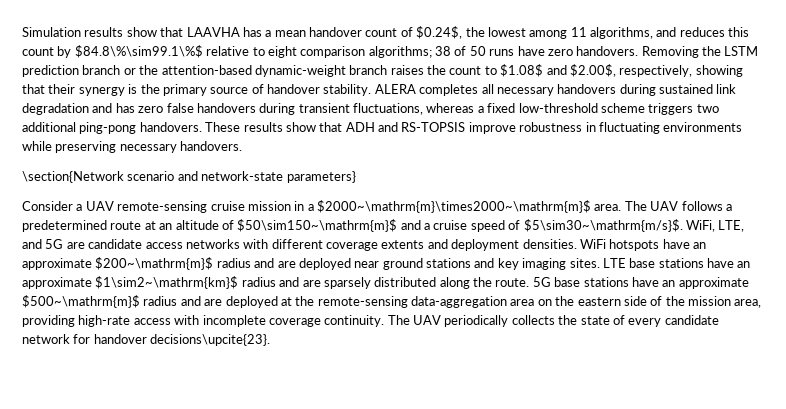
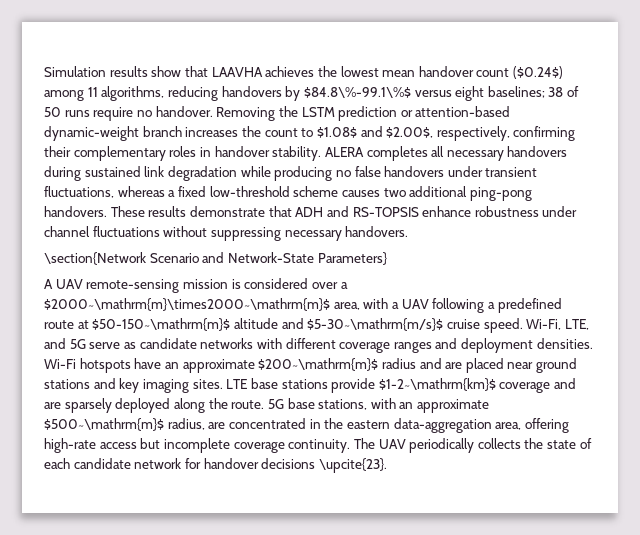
- Simulation results show that LAAVHA has a mean handover count of $0.24$, the lowest among 11 algorithms, and reduces this count by $84.8\%\sim99.1\%$ relative to eight comparison algorithms; 38 of 50 runs have zero handovers.
+ Simulation results show that LAAVHA achieves the lowest mean handover count ($0.24$) among 11 algorithms, reducing handovers by $84.8\%-99.1\%$ versus eight baselines; 38 of 50 runs require no handover.
- Removing the LSTM prediction branch or the attention-based dynamic-weight branch raises the count to $1.08$ and $2.00$, respectively, showing that their synergy is the primary source of handover stability.
+ Removing the LSTM prediction or attention-based dynamic-weight branch increases the count to $1.08$ and $2.00$, respectively, confirming their complementary roles in handover stability.
- ALERA completes all necessary handovers during sustained link degradation and has zero false handovers during transient fluctuations, whereas a fixed low-threshold scheme triggers two additional ping-pong handovers.
+ ALERA completes all necessary handovers during sustained link degradation while producing no false handovers under transient fluctuations, whereas a fixed low-threshold scheme causes two additional ping-pong handovers.
- These results show that ADH and RS-TOPSIS improve robustness in fluctuating environments while preserving necessary handovers.
- \section{Network scenario and network-state parameters}
- Consider a UAV remote-sensing cruise mission in a $2000~\mathrm{m}\times2000~\mathrm{m}$ area. The UAV follows a predetermined route at an altitude of $50\sim150~\mathrm{m}$ and a cruise speed of $5\sim30~\mathrm{m/s}$. WiFi, LTE, and 5G are candidate access networks with different coverage extents and deployment densities.
+ These results demonstrate that ADH and RS-TOPSIS enhance robustness under channel fluctuations without suppressing necessary handovers.
+ \section{Network Scenario and Network-State Parameters}
+ A UAV remote-sensing mission is considered over a $2000~\mathrm{m}\times2000~\mathrm{m}$ area, with a UAV following a predefined route at $50-150~\mathrm{m}$ altitude and $5-30~\mathrm{m/s}$ cruise speed. Wi-Fi, LTE, and 5G serve as candidate networks with different coverage ranges and deployment densities.
- WiFi hotspots have an approximate $200~\mathrm{m}$ radius and are deployed near ground stations and key imaging sites.
+ Wi-Fi hotspots have an approximate $200~\mathrm{m}$ radius and are placed near ground stations and key imaging sites.
- LTE base stations have an approximate $1\sim2~\mathrm{km}$ radius and are sparsely distributed along the route.
+ LTE base stations provide $1-2~\mathrm{km}$ coverage and are sparsely deployed along the route.
- 5G base stations have an approximate $500~\mathrm{m}$ radius and are deployed at the remote-sensing data-aggregation area on the eastern side of the mission area, providing high-rate access with incomplete coverage continuity.
+ 5G base stations, with an approximate $500~\mathrm{m}$ radius, are concentrated in the eastern data-aggregation area, offering high-rate access but incomplete coverage continuity.
- The UAV periodically collects the state of every candidate network for handover decisions\upcite{23}.
+ The UAV periodically collects the state of each candidate network for handover decisions \upcite{23}.

